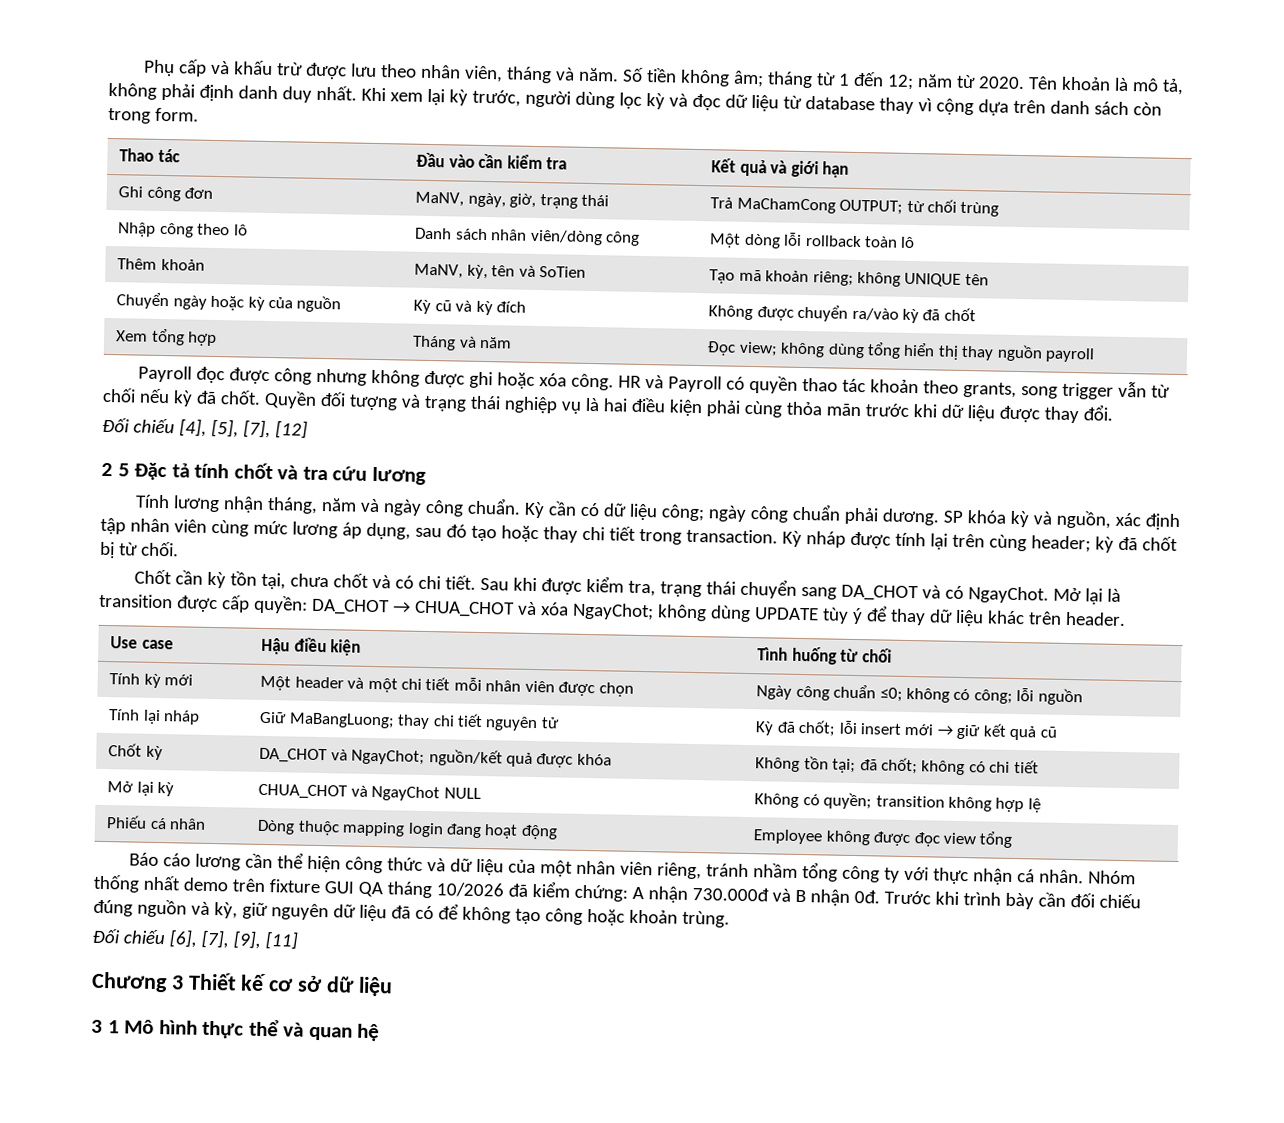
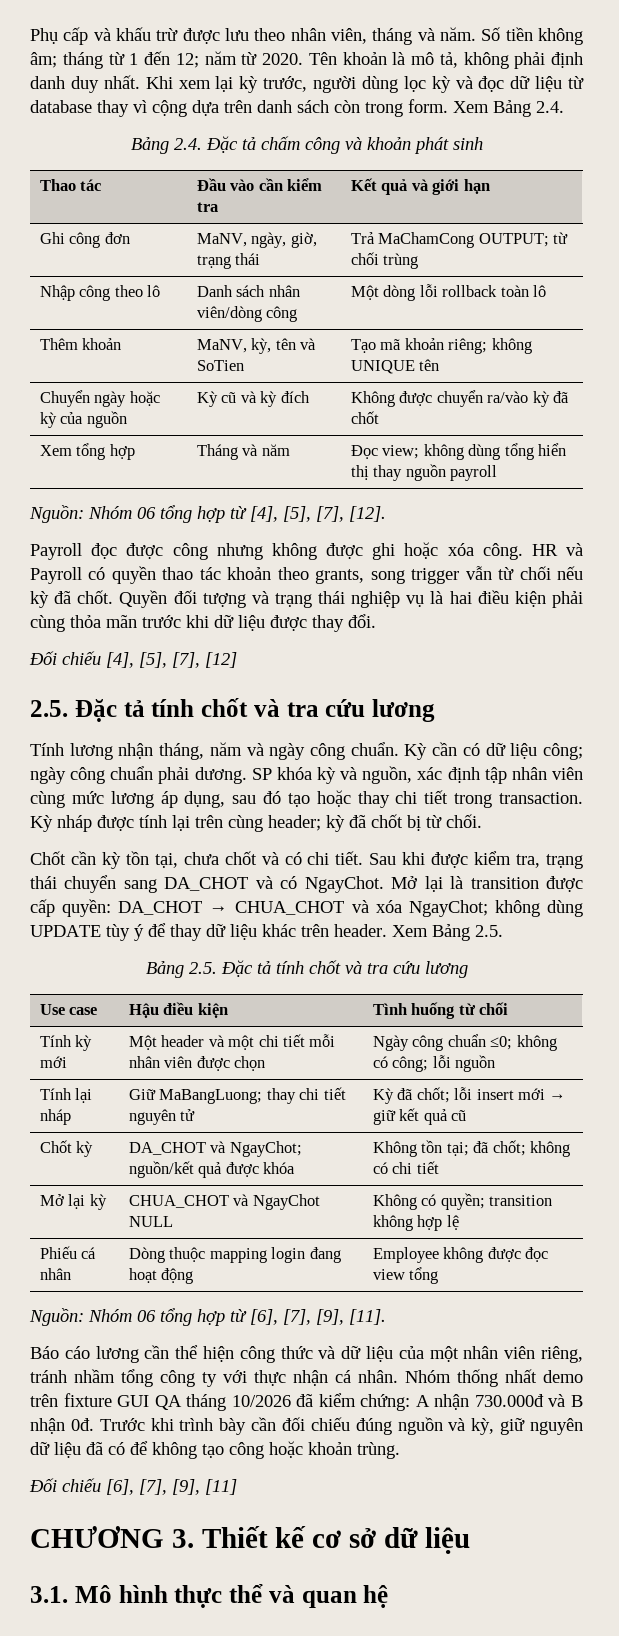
+ Xem Bảng 2.4.
+ Bảng 2.4. Đặc tả chấm công và khoản phát sinh
+ Nguồn: Nhóm 06 tổng hợp từ [4], [5], [7], [12].
  Đối chiếu [4], [5], [7], [12]
- 2 5 Đặc tả tính chốt và tra cứu lương
+ 2.5. Đặc tả tính chốt và tra cứu lương
+ Xem Bảng 2.5.
+ Bảng 2.5. Đặc tả tính chốt và tra cứu lương
+ Nguồn: Nhóm 06 tổng hợp từ [6], [7], [9], [11].
- Chương 3 Thiết kế cơ sở dữ liệu
+ CHƯƠNG 3. Thiết kế cơ sở dữ liệu
- 3 1 Mô hình thực thể và quan hệ
+ 3.1. Mô hình thực thể và quan hệ

